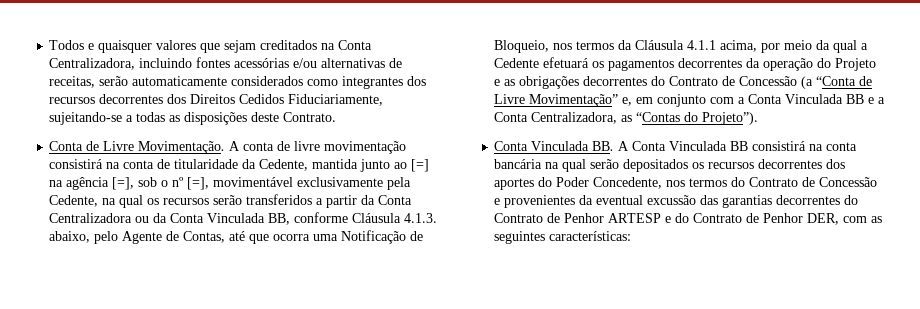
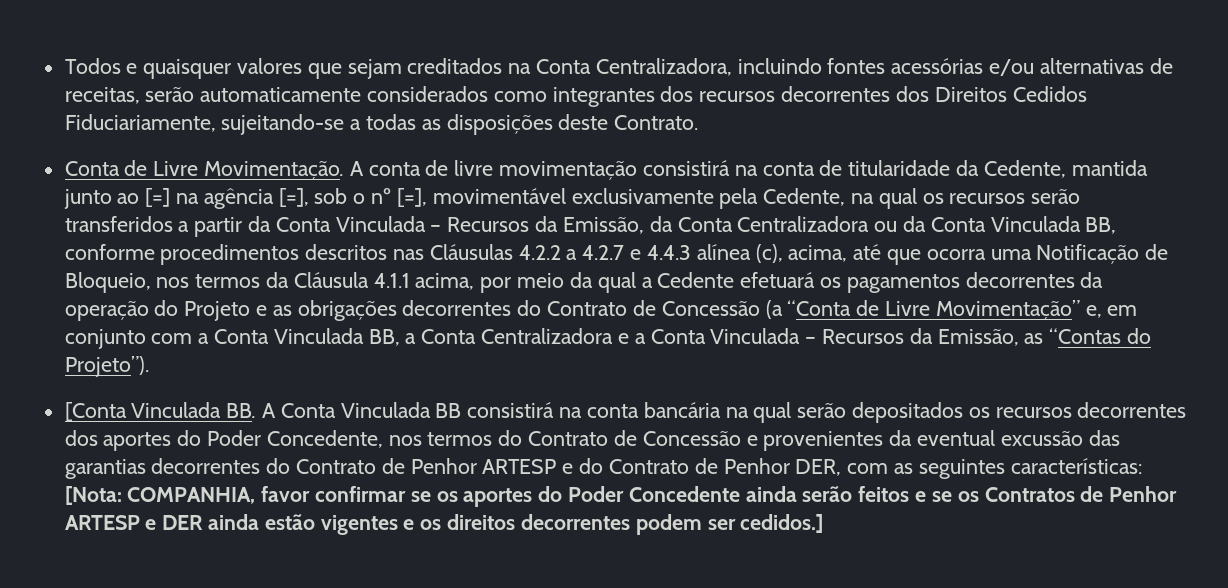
- A conta de livre movimentação consistirá na conta de titularidade da Cedente, mantida junto ao [=] na agência [=], sob o nº [=], movimentável exclusivamente pela Cedente, na qual os recursos serão transferidos a partir da Conta Centralizadora ou da Conta Vinculada BB, conforme Cláusula 4.1.3. abaixo, pelo Agente de Contas, até que ocorra uma Notificação de Bloqueio, nos termos da Cláusula 4.1.1 acima, por meio da qual a Cedente efetuará os pagamentos decorrentes da operação do Projeto e as obrigações decorrentes do Contrato de Concessão (a “Conta de Livre Movimentação” e, em conjunto com a Conta Vinculada BB e a Conta Centralizadora, as “Contas do Projeto”).
+ A conta de livre movimentação consistirá na conta de titularidade da Cedente, mantida junto ao [=] na agência [=], sob o nº [=], movimentável exclusivamente pela Cedente, na qual os recursos serão transferidos a partir da Conta Vinculada – Recursos da Emissão, da Conta Centralizadora ou da Conta Vinculada BB, conforme procedimentos descritos nas Cláusulas 4.2.2 a 4.2.7 e 4.4.3 alínea (c), acima, até que ocorra uma Notificação de Bloqueio, nos termos da Cláusula 4.1.1 acima, por meio da qual a Cedente efetuará os pagamentos decorrentes da operação do Projeto e as obrigações decorrentes do Contrato de Concessão (a “Conta de Livre Movimentação” e, em conjunto com a Conta Vinculada BB, a Conta Centralizadora e a Conta Vinculada – Recursos da Emissão, as “Contas do Projeto”).
- Conta Vinculada BB. A Conta Vinculada BB consistirá na conta bancária na qual serão depositados os recursos decorrentes dos aportes do Poder Concedente, nos termos do Contrato de Concessão e provenientes da eventual excussão das garantias decorrentes do Contrato de Penhor ARTESP e do Contrato de Penhor DER, com as seguintes características:
+ [Conta Vinculada BB. A Conta Vinculada BB consistirá na conta bancária na qual serão depositados os recursos decorrentes dos aportes do Poder Concedente, nos termos do Contrato de Concessão e provenientes da eventual excussão das garantias decorrentes do Contrato de Penhor ARTESP e do Contrato de Penhor DER, com as seguintes características: [Nota: COMPANHIA, favor confirmar se os aportes do Poder Concedente ainda serão feitos e se os Contratos de Penhor ARTESP e DER ainda estão vigentes e os direitos decorrentes podem ser cedidos.]

